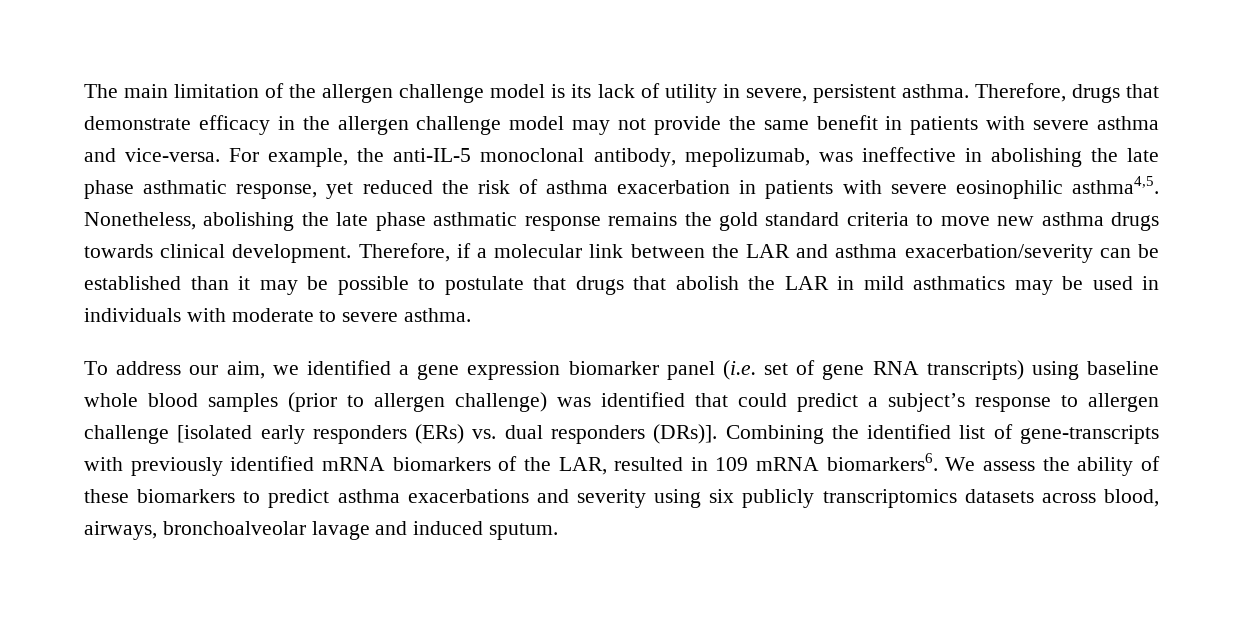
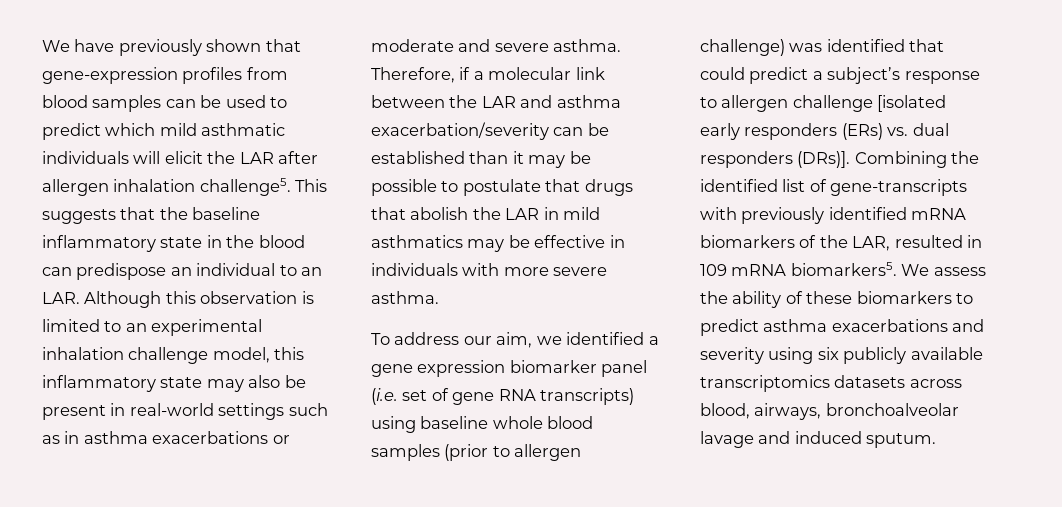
- The main limitation of the allergen challenge model is its lack of utility in severe, persistent asthma. Therefore, drugs that demonstrate efficacy in the allergen challenge model may not provide the same benefit in patients with severe asthma and vice-versa. For example, the anti-IL-5 monoclonal antibody, mepolizumab, was ineffective in abolishing the late phase asthmatic response, yet reduced the risk of asthma exacerbation in patients with severe eosinophilic asthma4,5. Nonetheless, abolishing the late phase asthmatic response remains the gold standard criteria to move new asthma drugs towards clinical development.
+ We have previously shown that gene-expression profiles from blood samples can be used to predict which mild asthmatic individuals will elicit the LAR after allergen inhalation challenge5. This suggests that the baseline inflammatory state in the blood can predispose an individual to an LAR. Although this observation is limited to an experimental inhalation challenge model, this inflammatory state may also be present in real-world settings such as in asthma exacerbations or moderate and severe asthma.
- Therefore, if a molecular link between the LAR and asthma exacerbation/severity can be established than it may be possible to postulate that drugs that abolish the LAR in mild asthmatics may be used in individuals with moderate to severe asthma.
+ Therefore, if a molecular link between the LAR and asthma exacerbation/severity can be established than it may be possible to postulate that drugs that abolish the LAR in mild asthmatics may be effective in individuals with more severe asthma.
- Combining the identified list of gene-transcripts with previously identified mRNA biomarkers of the LAR, resulted in 109 mRNA biomarkers6.
+ Combining the identified list of gene-transcripts with previously identified mRNA biomarkers of the LAR, resulted in 109 mRNA biomarkers5.
- We assess the ability of these biomarkers to predict asthma exacerbations and severity using six publicly transcriptomics datasets across blood, airways, bronchoalveolar lavage and induced sputum.
+ We assess the ability of these biomarkers to predict asthma exacerbations and severity using six publicly available transcriptomics datasets across blood, airways, bronchoalveolar lavage and induced sputum.

